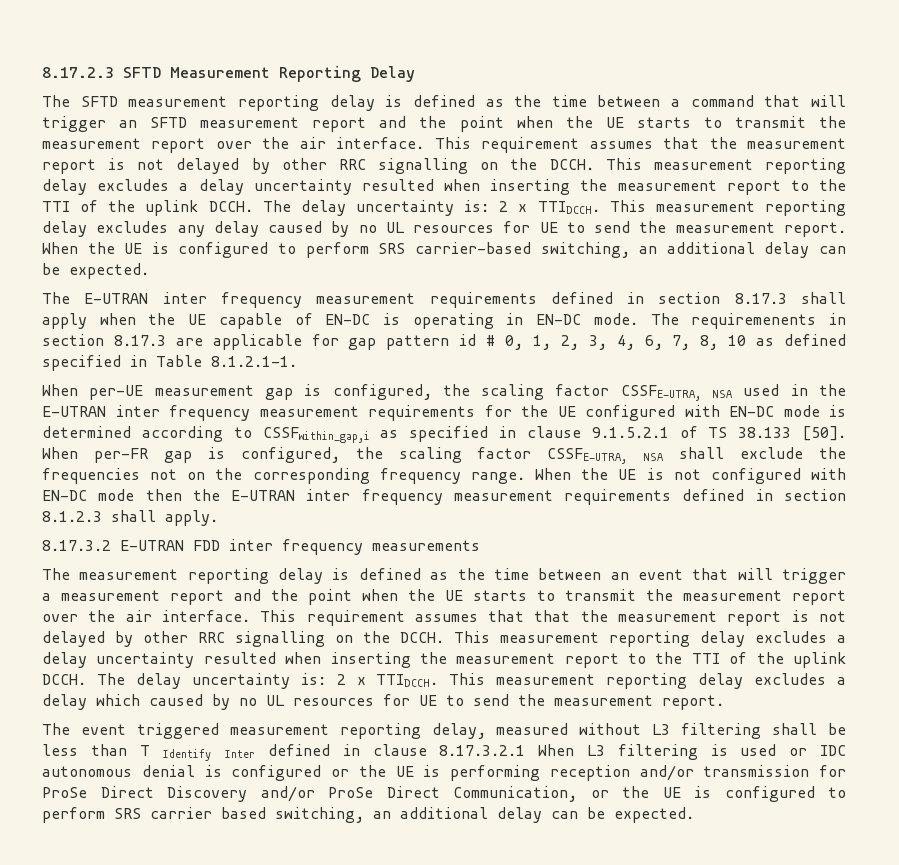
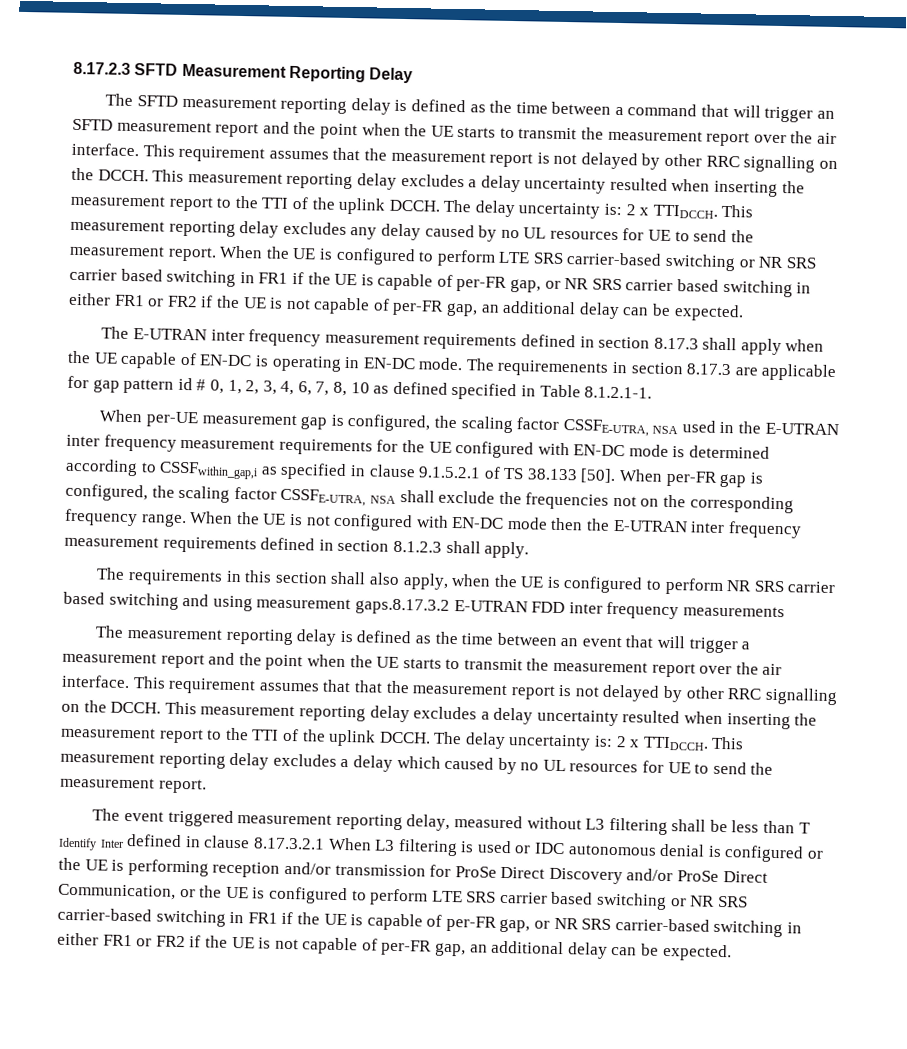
- When the UE is configured to perform SRS carrier-based switching, an additional delay can be expected.
+ When the UE is configured to perform LTE SRS carrier-based switching or NR SRS carrier based switching in FR1 if the UE is capable of per-FR gap, or NR SRS carrier based switching in either FR1 or FR2 if the UE is not capable of per-FR gap, an additional delay can be expected.
- 8.17.3.2 E-UTRAN FDD inter frequency measurements
+ The requirements in this section shall also apply, when the UE is configured to perform NR SRS carrier based switching and using measurement gaps.8.17.3.2 E-UTRAN FDD inter frequency measurements
- The event triggered measurement reporting delay, measured without L3 filtering shall be less than T Identify Inter defined in clause 8.17.3.2.1 When L3 filtering is used or IDC autonomous denial is configured or the UE is performing reception and/or transmission for ProSe Direct Discovery and/or ProSe Direct Communication, or the UE is configured to perform SRS carrier based switching, an additional delay can be expected.
+ The event triggered measurement reporting delay, measured without L3 filtering shall be less than T Identify Inter defined in clause 8.17.3.2.1 When L3 filtering is used or IDC autonomous denial is configured or the UE is performing reception and/or transmission for ProSe Direct Discovery and/or ProSe Direct Communication, or the UE is configured to perform LTE SRS carrier based switching or NR SRS carrier-based switching in FR1 if the UE is capable of per-FR gap, or NR SRS carrier-based switching in either FR1 or FR2 if the UE is not capable of per-FR gap, an additional delay can be expected.

